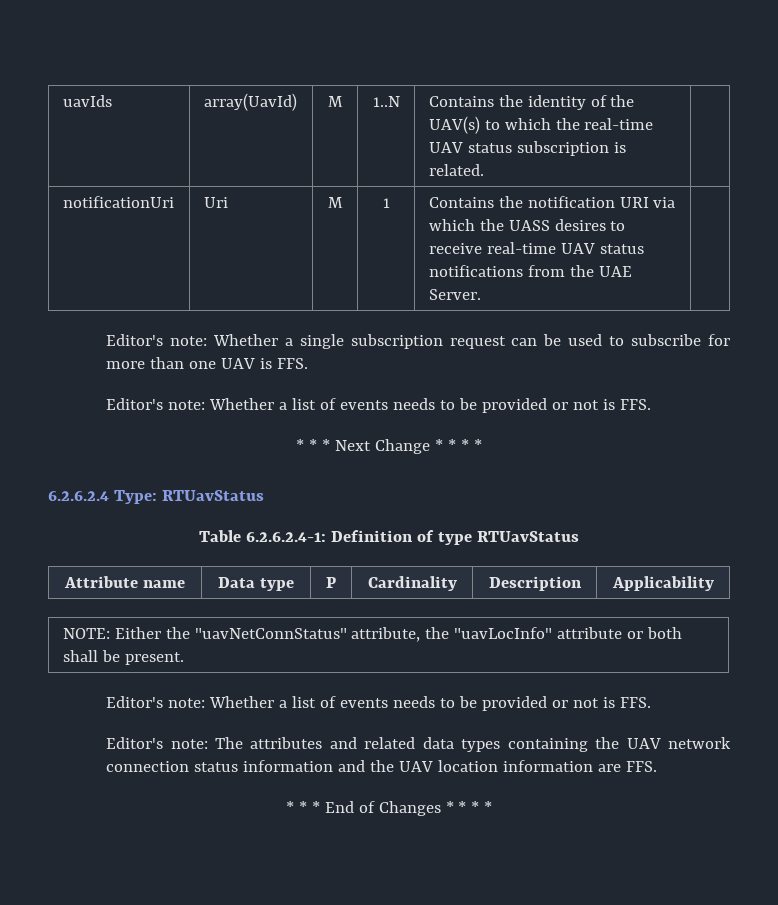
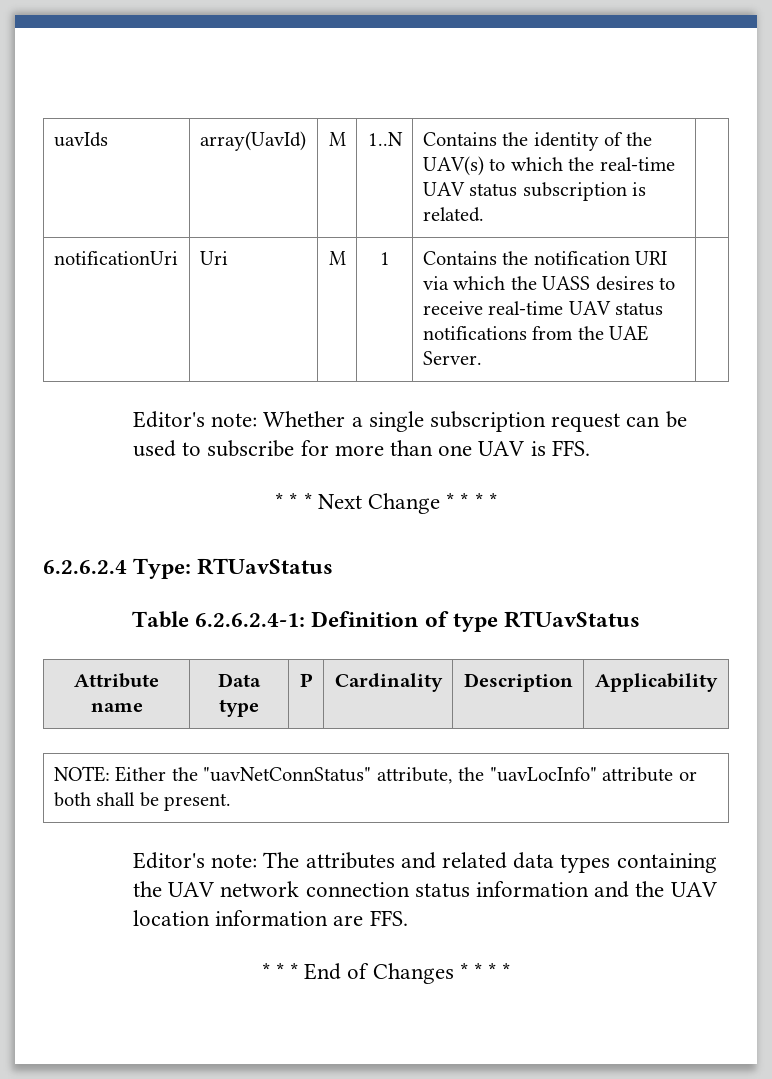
  Editor's note: Whether a single subscription request can be used to subscribe for more than one UAV is FFS.
- Editor's note: Whether a list of events needs to be provided or not is FFS.
  NOTE: Either the "uavNetConnStatus" attribute, the "uavLocInfo" attribute or both shall be present.
- Editor's note: Whether a list of events needs to be provided or not is FFS.

